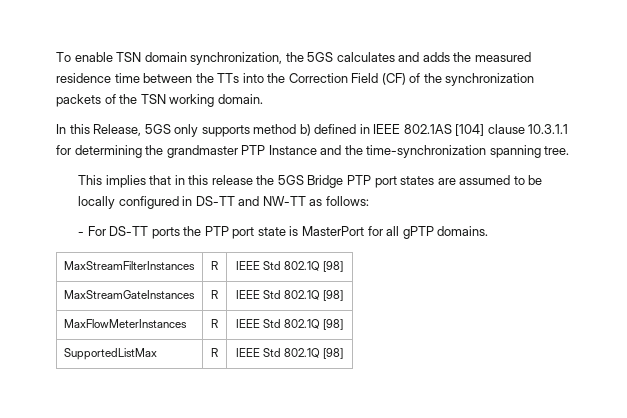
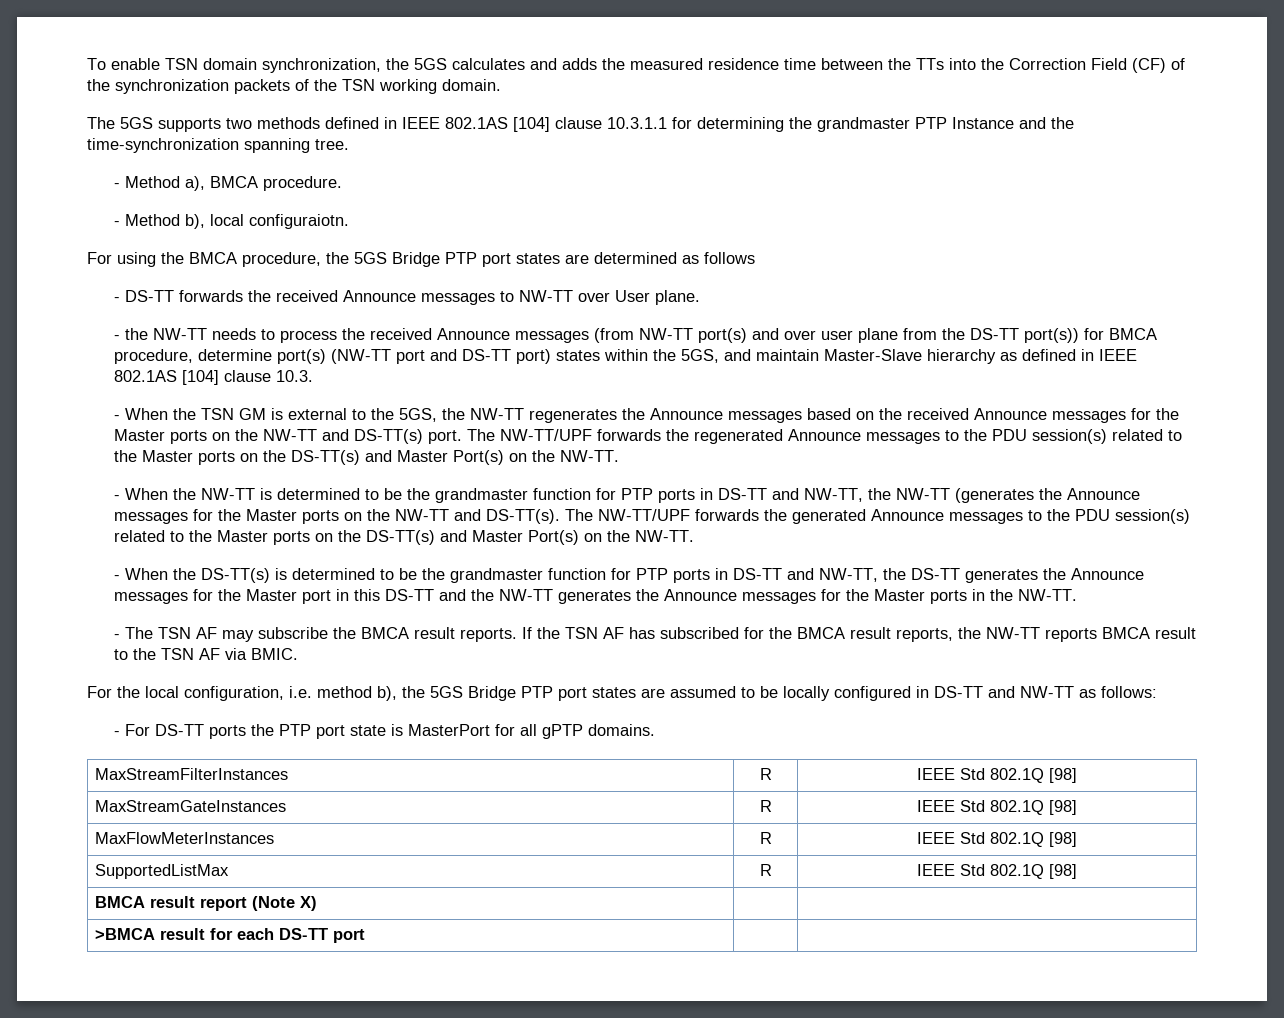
- In this Release, 5GS only supports method b) defined in IEEE 802.1AS [104] clause 10.3.1.1 for determining the grandmaster PTP Instance and the time-synchronization spanning tree.
+ The 5GS supports two methods defined in IEEE 802.1AS [104] clause 10.3.1.1 for determining the grandmaster PTP Instance and the time-synchronization spanning tree.
- This implies that in this release the 5GS Bridge PTP port states are assumed to be locally configured in DS-TT and NW-TT as follows:
+ - Method a), BMCA procedure.
+ - Method b), local configuraiotn.
+ For using the BMCA procedure, the 5GS Bridge PTP port states are determined as follows
+ - DS-TT forwards the received Announce messages to NW-TT over User plane.
+ - the NW-TT needs to process the received Announce messages (from NW-TT port(s) and over user plane from the DS-TT port(s)) for BMCA procedure, determine port(s) (NW-TT port and DS-TT port) states within the 5GS, and maintain Master-Slave hierarchy as defined in IEEE 802.1AS [104] clause 10.3.
+ - When the TSN GM is external to the 5GS, the NW-TT regenerates the Announce messages based on the received Announce messages for the Master ports on the NW-TT and DS-TT(s) port. The NW-TT/UPF forwards the regenerated Announce messages to the PDU session(s) related to the Master ports on the DS-TT(s) and Master Port(s) on the NW-TT.
+ - When the NW-TT is determined to be the grandmaster function for PTP ports in DS-TT and NW-TT, the NW-TT (generates the Announce messages for the Master ports on the NW-TT and DS-TT(s). The NW-TT/UPF forwards the generated Announce messages to the PDU session(s) related to the Master ports on the DS-TT(s) and Master Port(s) on the NW-TT.
+ - When the DS-TT(s) is determined to be the grandmaster function for PTP ports in DS-TT and NW-TT, the DS-TT generates the Announce messages for the Master port in this DS-TT and the NW-TT generates the Announce messages for the Master ports in the NW-TT.
+ - The TSN AF may subscribe the BMCA result reports. If the TSN AF has subscribed for the BMCA result reports, the NW-TT reports BMCA result to the TSN AF via BMIC.
+ For the local configuration, i.e. method b), the 5GS Bridge PTP port states are assumed to be locally configured in DS-TT and NW-TT as follows:
+ BMCA result report (Note X) | |
+ >BMCA result for each DS-TT port | |

